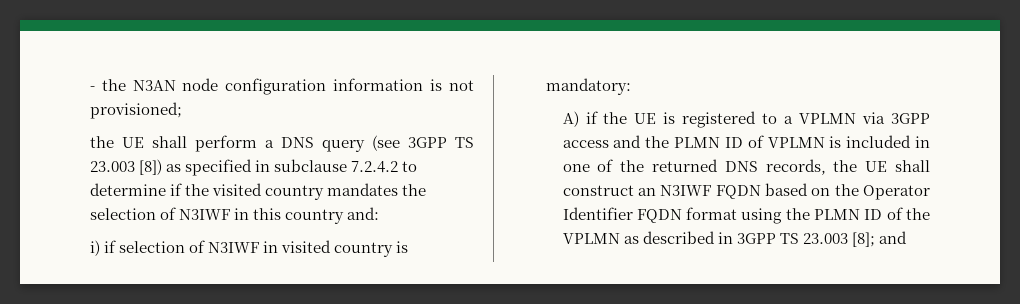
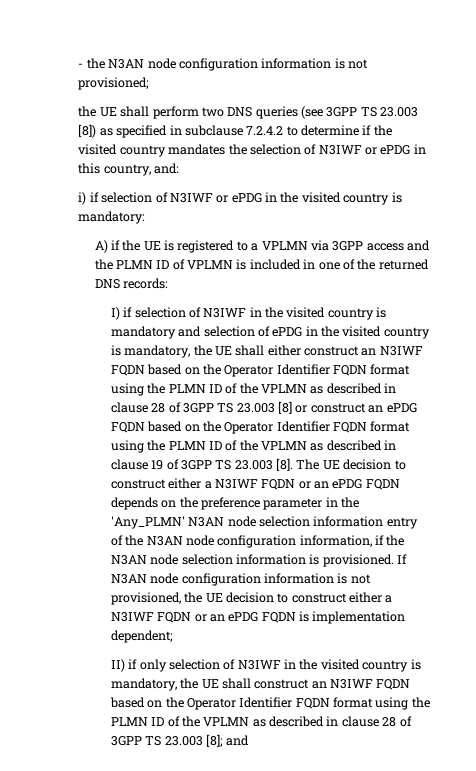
- the UE shall perform a DNS query (see 3GPP TS 23.003 [8]) as specified in subclause 7.2.4.2 to determine if the visited country mandates the selection of N3IWF in this country and:
+ the UE shall perform two DNS queries (see 3GPP TS 23.003 [8]) as specified in subclause 7.2.4.2 to determine if the visited country mandates the selection of N3IWF or ePDG in this country, and:
- i) if selection of N3IWF in visited country is mandatory:
+ i) if selection of N3IWF or ePDG in the visited country is mandatory:
- A) if the UE is registered to a VPLMN via 3GPP access and the PLMN ID of VPLMN is included in one of the returned DNS records, the UE shall construct an N3IWF FQDN based on the Operator Identifier FQDN format using the PLMN ID of the VPLMN as described in 3GPP TS 23.003 [8]; and
+ A) if the UE is registered to a VPLMN via 3GPP access and the PLMN ID of VPLMN is included in one of the returned DNS records:
+ I) if selection of N3IWF in the visited country is mandatory and selection of ePDG in the visited country is mandatory, the UE shall either construct an N3IWF FQDN based on the Operator Identifier FQDN format using the PLMN ID of the VPLMN as described in clause 28 of 3GPP TS 23.003 [8] or construct an ePDG FQDN based on the Operator Identifier FQDN format using the PLMN ID of the VPLMN as described in clause 19 of 3GPP TS 23.003 [8]. The UE decision to construct either a N3IWF FQDN or an ePDG FQDN depends on the preference parameter in the 'Any_PLMN' N3AN node selection information entry of the N3AN node configuration information, if the N3AN node selection information is provisioned. If N3AN node configuration information is not provisioned, the UE decision to construct either a N3IWF FQDN or an ePDG FQDN is implementation dependent;
+ II) if only selection of N3IWF in the visited country is mandatory, the UE shall construct an N3IWF FQDN based on the Operator Identifier FQDN format using the PLMN ID of the VPLMN as described in clause 28 of 3GPP TS 23.003 [8]; and

